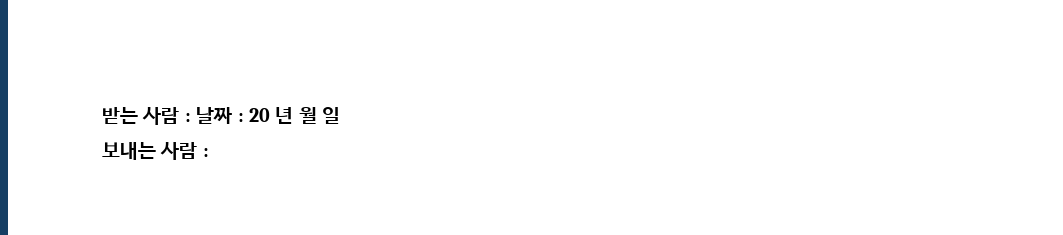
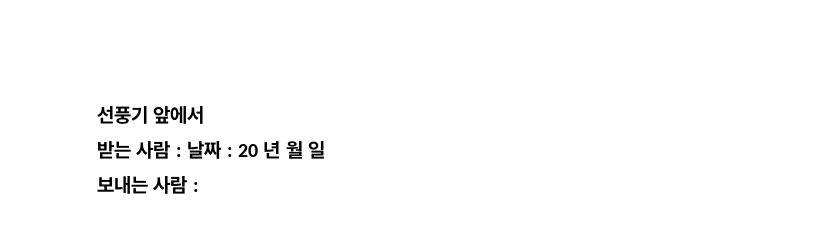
+ 선풍기 앞에서

